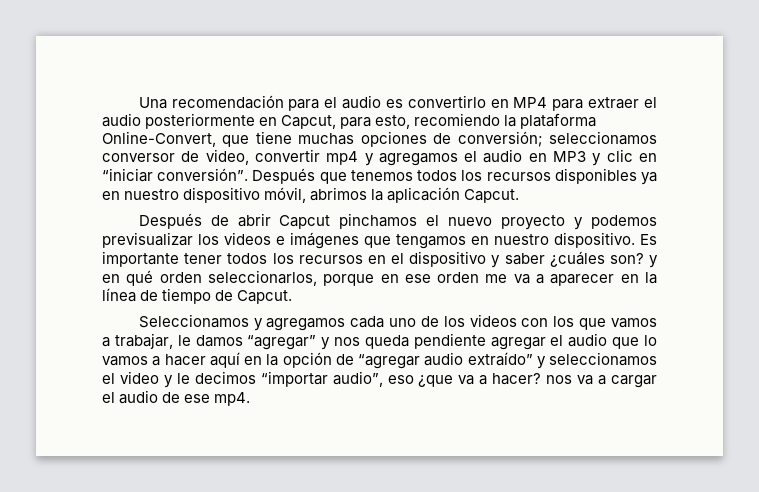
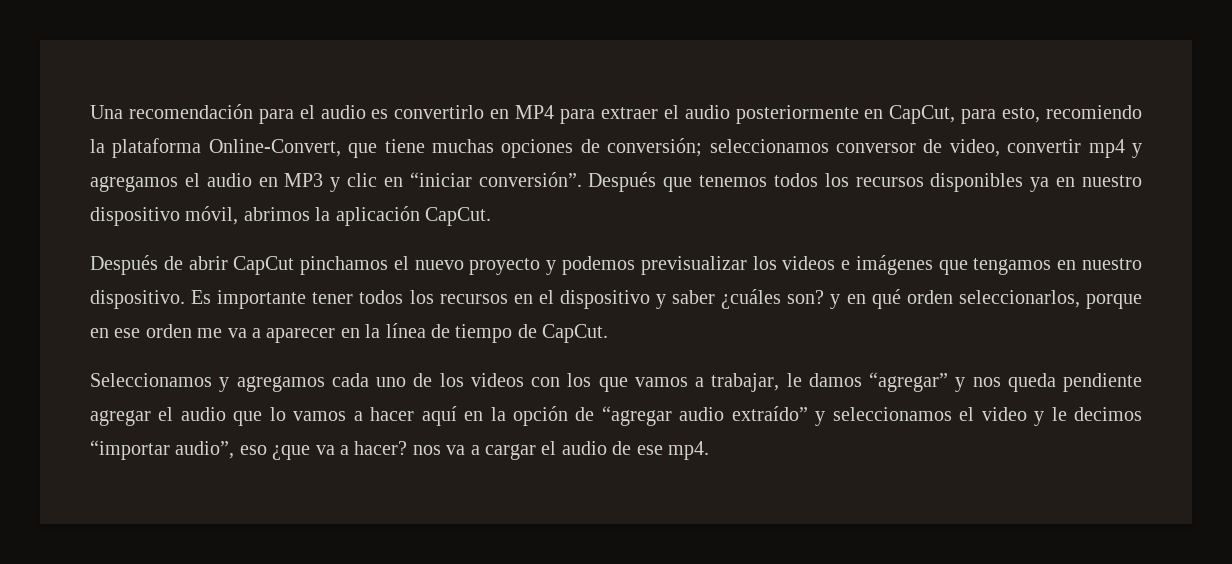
- Una recomendación para el audio es convertirlo en MP4 para extraer el audio posteriormente en Capcut, para esto, recomiendo la plataforma Online-Convert, que tiene muchas opciones de conversión; seleccionamos conversor de video, convertir mp4 y agregamos el audio en MP3 y clic en “iniciar conversión”.
+ Una recomendación para el audio es convertirlo en MP4 para extraer el audio posteriormente en CapCut, para esto, recomiendo la plataforma Online-Convert, que tiene muchas opciones de conversión; seleccionamos conversor de video, convertir mp4 y agregamos el audio en MP3 y clic en “iniciar conversión”.
- Después que tenemos todos los recursos disponibles ya en nuestro dispositivo móvil, abrimos la aplicación Capcut.
+ Después que tenemos todos los recursos disponibles ya en nuestro dispositivo móvil, abrimos la aplicación CapCut.
- Después de abrir Capcut pinchamos el nuevo proyecto y podemos previsualizar los videos e imágenes que tengamos en nuestro dispositivo.
+ Después de abrir CapCut pinchamos el nuevo proyecto y podemos previsualizar los videos e imágenes que tengamos en nuestro dispositivo.
- Es importante tener todos los recursos en el dispositivo y saber ¿cuáles son? y en qué orden seleccionarlos, porque en ese orden me va a aparecer en la línea de tiempo de Capcut.
+ Es importante tener todos los recursos en el dispositivo y saber ¿cuáles son? y en qué orden seleccionarlos, porque en ese orden me va a aparecer en la línea de tiempo de CapCut.

